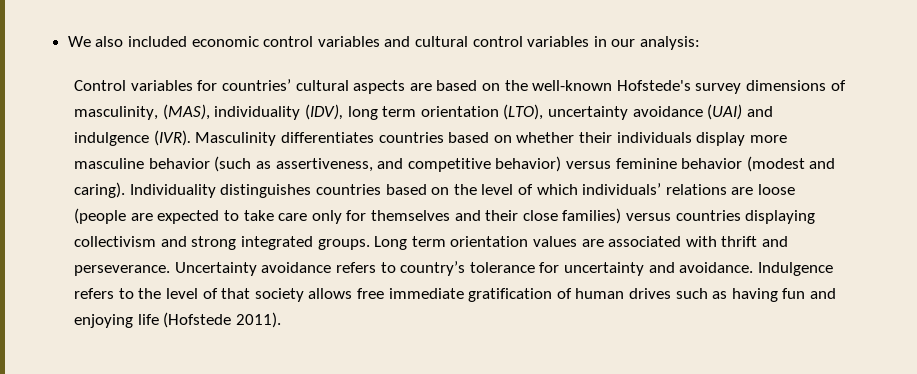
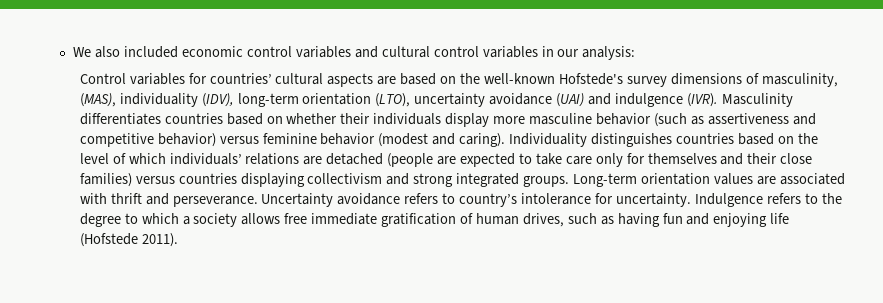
- Control variables for countries’ cultural aspects are based on the well-known Hofstede's survey dimensions of masculinity, (MAS), individuality (IDV), long term orientation (LTO), uncertainty avoidance (UAI) and indulgence (IVR).
+ Control variables for countries’ cultural aspects are based on the well-known Hofstede's survey dimensions of masculinity, (MAS), individuality (IDV), long-term orientation (LTO), uncertainty avoidance (UAI) and indulgence (IVR).
- Masculinity differentiates countries based on whether their individuals display more masculine behavior (such as assertiveness, and competitive behavior) versus feminine behavior (modest and caring).
+ Masculinity differentiates countries based on whether their individuals display more masculine behavior (such as assertiveness and competitive behavior) versus feminine behavior (modest and caring).
- Individuality distinguishes countries based on the level of which individuals’ relations are loose (people are expected to take care only for themselves and their close families) versus countries displaying collectivism and strong integrated groups.
+ Individuality distinguishes countries based on the level of which individuals’ relations are detached (people are expected to take care only for themselves and their close families) versus countries displaying collectivism and strong integrated groups.
- Long term orientation values are associated with thrift and perseverance.
+ Long-term orientation values are associated with thrift and perseverance.
- Uncertainty avoidance refers to country’s tolerance for uncertainty and avoidance. Indulgence refers to the level of that society allows free immediate gratification of human drives such as having fun and enjoying life (Hofstede 2011).
+ Uncertainty avoidance refers to country’s intolerance for uncertainty. Indulgence refers to the degree to which a society allows free immediate gratification of human drives, such as having fun and enjoying life (Hofstede 2011).

